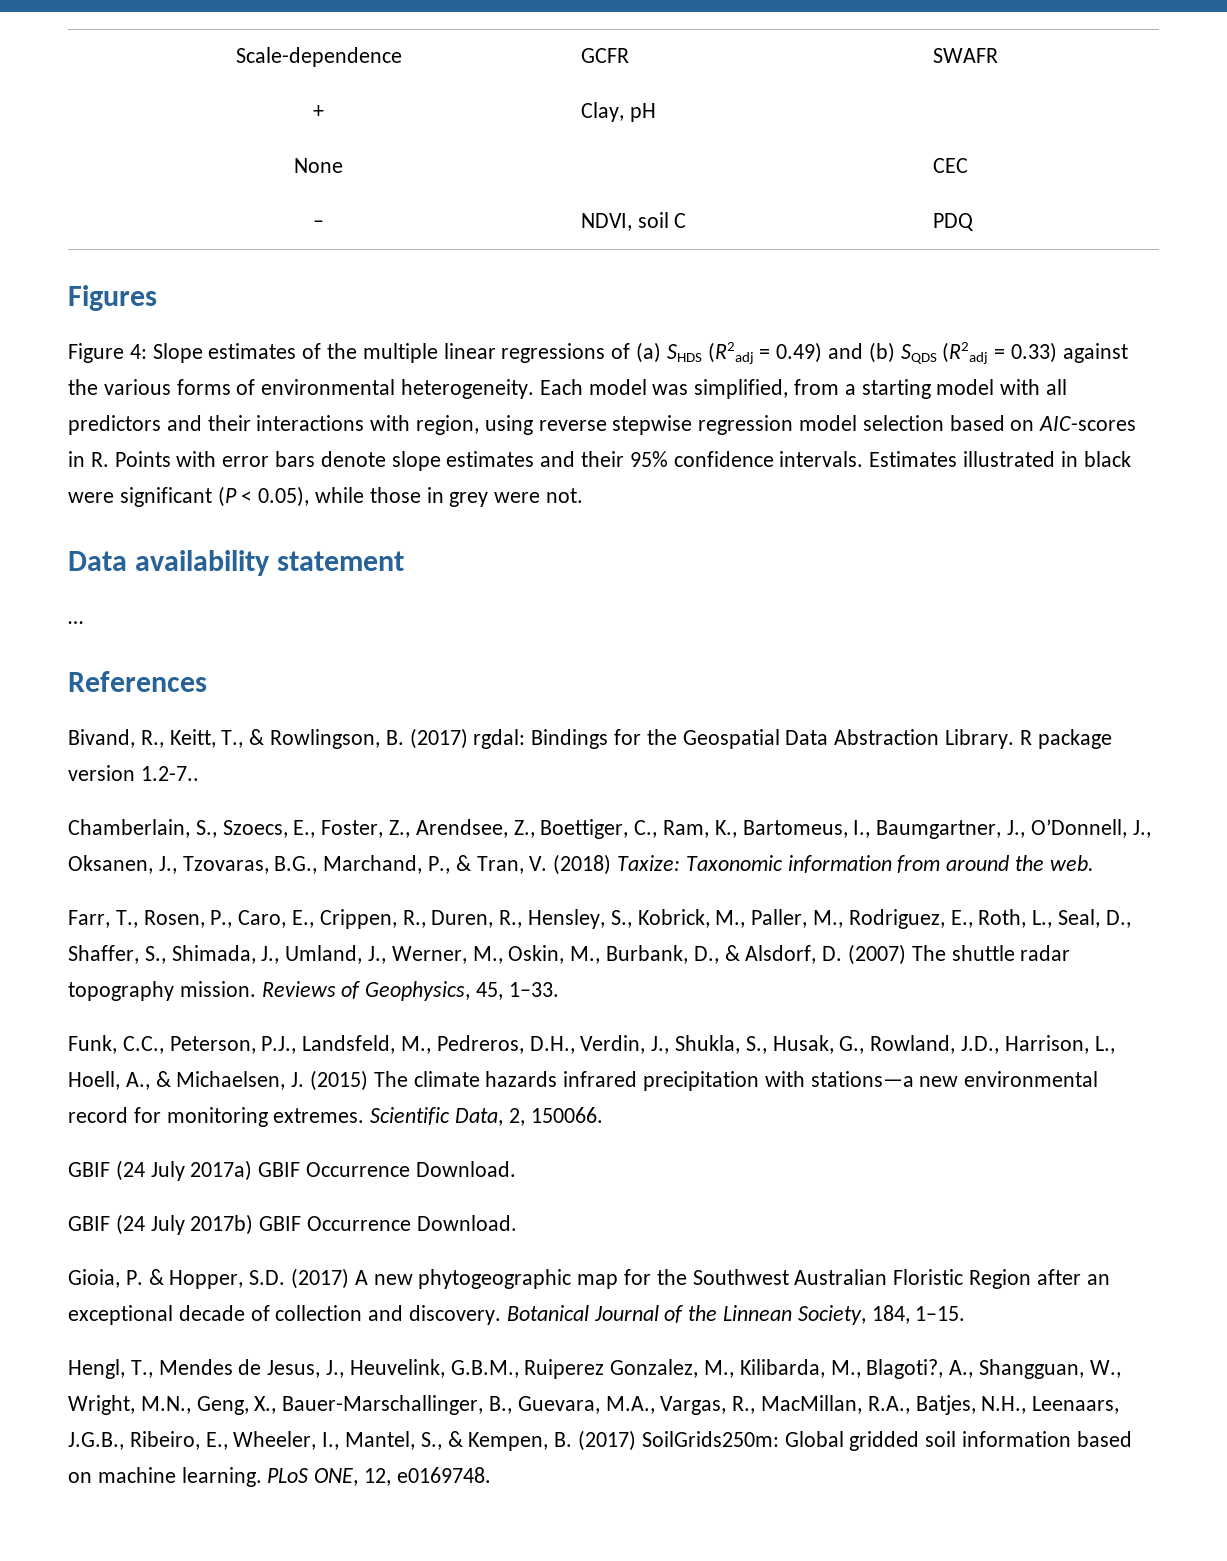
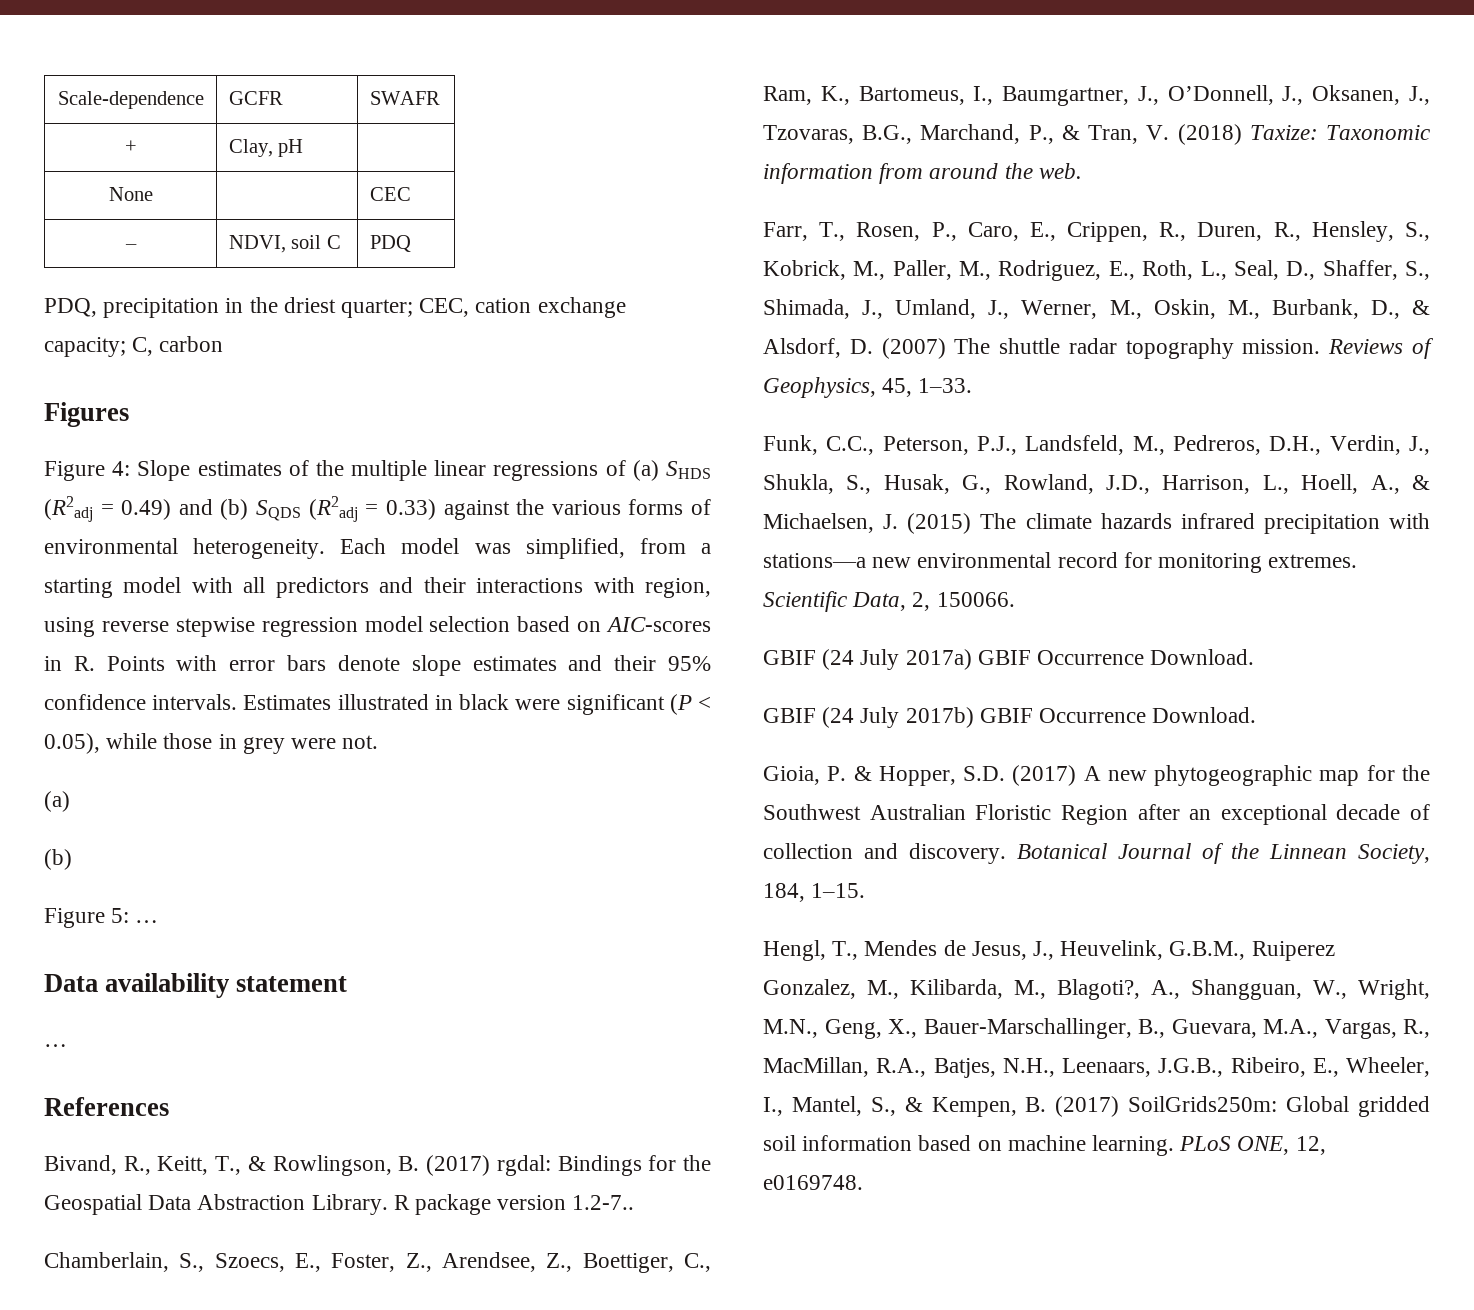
+ PDQ, precipitation in the driest quarter; CEC, cation exchange capacity; C, carbon
  Estimates illustrated in black were significant (P < 0.05), while those in grey were not.
+ (a)
+ (b)
+ Figure 5: …

